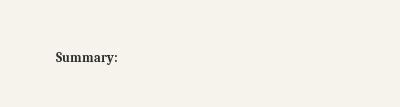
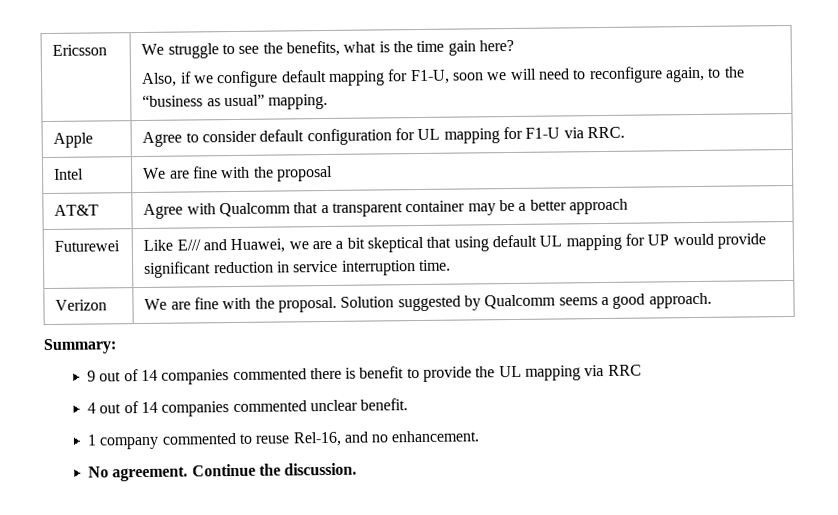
+ Ericsson | We struggle to see the benefits, what is the time gain here?
+ Also, if we configure default mapping for F1-U, soon we will need to reconfigure again, to the “business as usual” mapping.
+ Apple | Agree to consider default configuration for UL mapping for F1-U via RRC.
+ Intel | We are fine with the proposal
+ AT&T | Agree with Qualcomm that a transparent container may be a better approach
+ Futurewei | Like E/// and Huawei, we are a bit skeptical that using default UL mapping for UP would provide significant reduction in service interruption time.
+ Verizon | We are fine with the proposal. Solution suggested by Qualcomm seems a good approach.
  Summary:
+ 9 out of 14 companies commented there is benefit to provide the UL mapping via RRC
+ 4 out of 14 companies commented unclear benefit.
+ 1 company commented to reuse Rel-16, and no enhancement.
+ No agreement. Continue the discussion.

